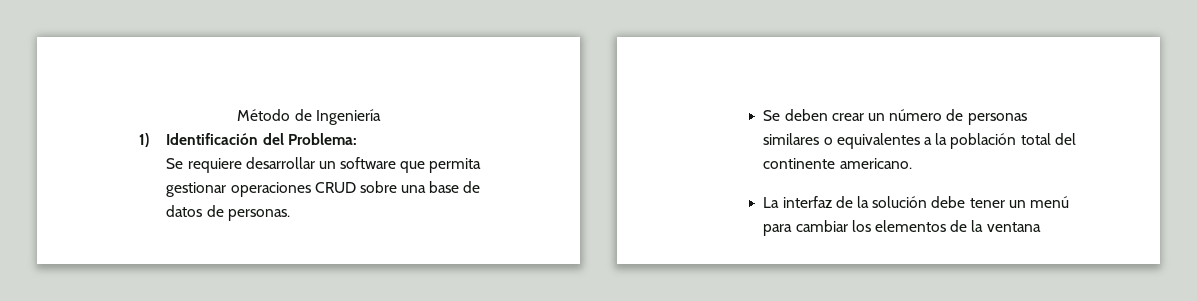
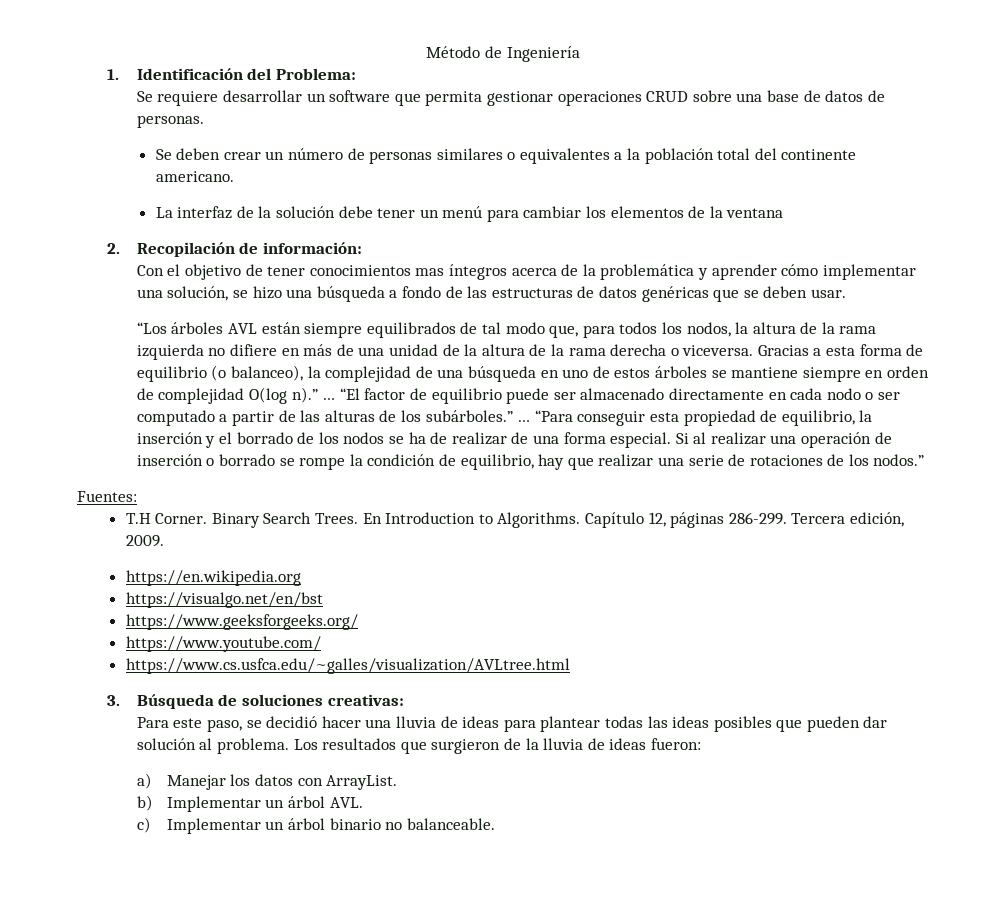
- 1) Identificación del Problema:
+ 1. Identificación del Problema:
+ 2. Recopilación de información:
+ Con el objetivo de tener conocimientos mas íntegros acerca de la problemática y aprender cómo implementar una solución, se hizo una búsqueda a fondo de las estructuras de datos genéricas que se deben usar.
+ “Los árboles AVL están siempre equilibrados de tal modo que, para todos los nodos, la altura de la rama izquierda no difiere en más de una unidad de la altura de la rama derecha o viceversa. Gracias a esta forma de equilibrio (o balanceo), la complejidad de una búsqueda en uno de estos árboles se mantiene siempre en orden de complejidad O(log n).” … “El factor de equilibrio puede ser almacenado directamente en cada nodo o ser computado a partir de las alturas de los subárboles.” … “Para conseguir esta propiedad de equilibrio, la inserción y el borrado de los nodos se ha de realizar de una forma especial. Si al realizar una operación de inserción o borrado se rompe la condición de equilibrio, hay que realizar una serie de rotaciones de los nodos.”
+ Fuentes:
+ T.H Corner. Binary Search Trees. En Introduction to Algorithms. Capítulo 12, páginas 286-299. Tercera edición, 2009.
+ https://en.wikipedia.org
+ https://visualgo.net/en/bst
+ https://www.geeksforgeeks.org/
+ https://www.youtube.com/
+ https://www.cs.usfca.edu/~galles/visualization/AVLtree.html
+ 3. Búsqueda de soluciones creativas:
+ Para este paso, se decidió hacer una lluvia de ideas para plantear todas las ideas posibles que pueden dar solución al problema. Los resultados que surgieron de la lluvia de ideas fueron:
+ a) Manejar los datos con ArrayList.
+ b) Implementar un árbol AVL.
+ c) Implementar un árbol binario no balanceable.

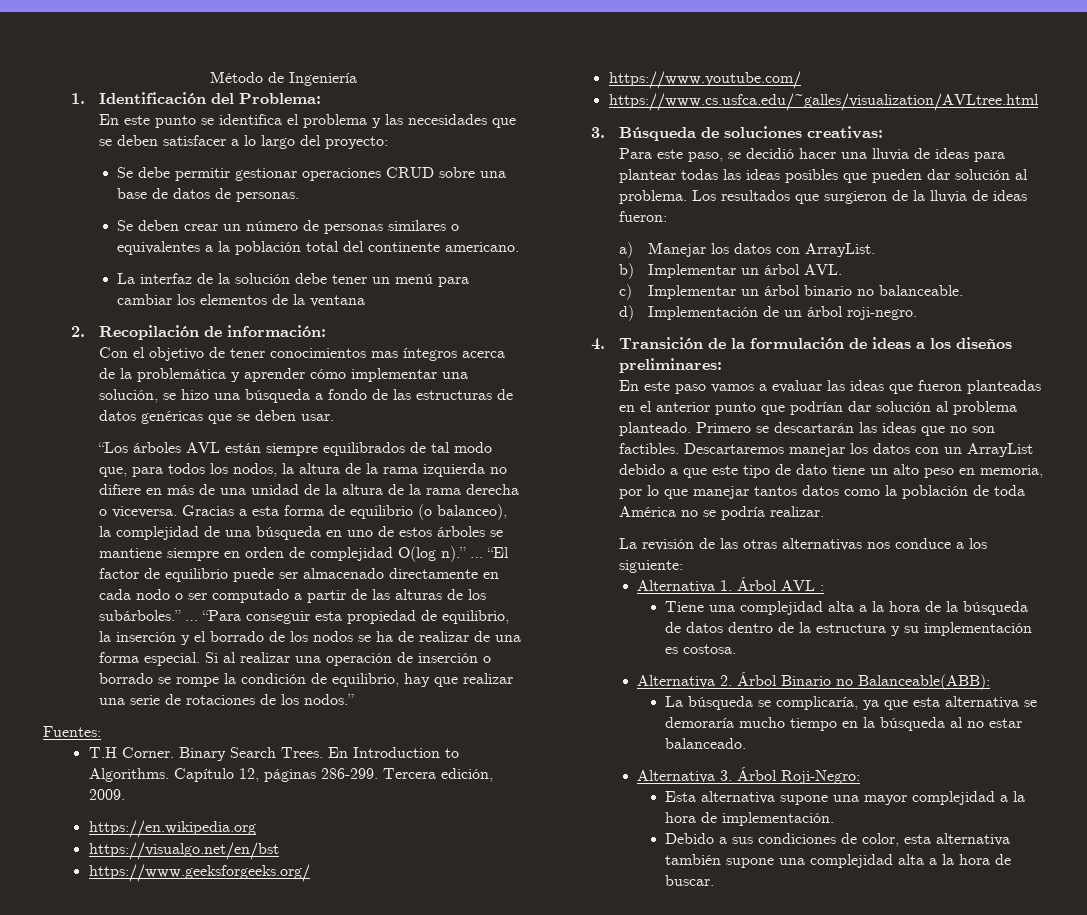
- Se requiere desarrollar un software que permita gestionar operaciones CRUD sobre una base de datos de personas.
+ En este punto se identifica el problema y las necesidades que se deben satisfacer a lo largo del proyecto:
+ Se debe permitir gestionar operaciones CRUD sobre una base de datos de personas.
+ d) Implementación de un árbol roji-negro.
+ 4. Transición de la formulación de ideas a los diseños preliminares:
+ En este paso vamos a evaluar las ideas que fueron planteadas en el anterior punto que podrían dar solución al problema planteado. Primero se descartarán las ideas que no son factibles. Descartaremos manejar los datos con un ArrayList debido a que este tipo de dato tiene un alto peso en memoria, por lo que manejar tantos datos como la población de toda América no se podría realizar.
+ La revisión de las otras alternativas nos conduce a los siguiente:
+ Alternativa 1. Árbol AVL :
+ Tiene una complejidad alta a la hora de la búsqueda de datos dentro de la estructura y su implementación es costosa.
+ Alternativa 2. Árbol Binario no Balanceable(ABB):
+ La búsqueda se complicaría, ya que esta alternativa se demoraría mucho tiempo en la búsqueda al no estar balanceado.
+ Alternativa 3. Árbol Roji-Negro:
+ Esta alternativa supone una mayor complejidad a la hora de implementación.
+ Debido a sus condiciones de color, esta alternativa también supone una complejidad alta a la hora de buscar.

